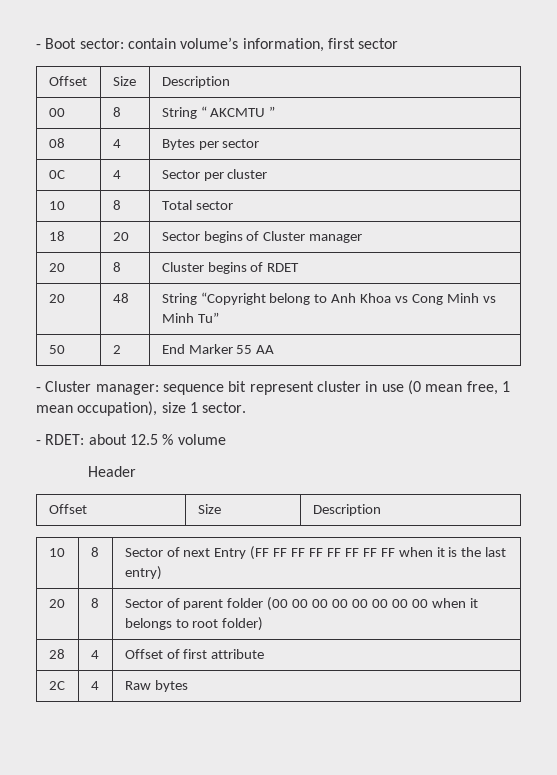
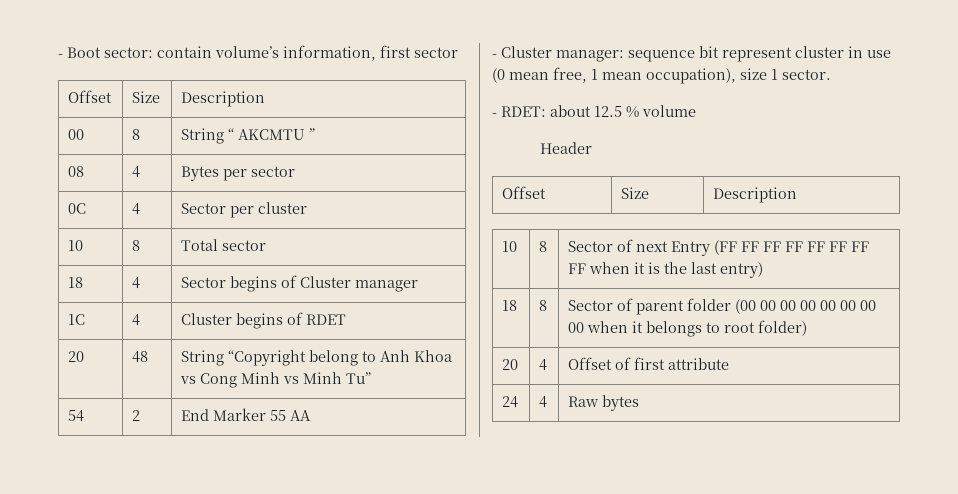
- 18 | 20 | Sector begins of Cluster manager
+ 18 | 4 | Sector begins of Cluster manager
- 20 | 8 | Cluster begins of RDET
+ 1C | 4 | Cluster begins of RDET
- 50 | 2 | End Marker 55 AA
+ 54 | 2 | End Marker 55 AA
- 20 | 8 | Sector of parent folder (00 00 00 00 00 00 00 00 when it belongs to root folder)
+ 18 | 8 | Sector of parent folder (00 00 00 00 00 00 00 00 when it belongs to root folder)
- 28 | 4 | Offset of first attribute
+ 20 | 4 | Offset of first attribute
- 2C | 4 | Raw bytes
+ 24 | 4 | Raw bytes

